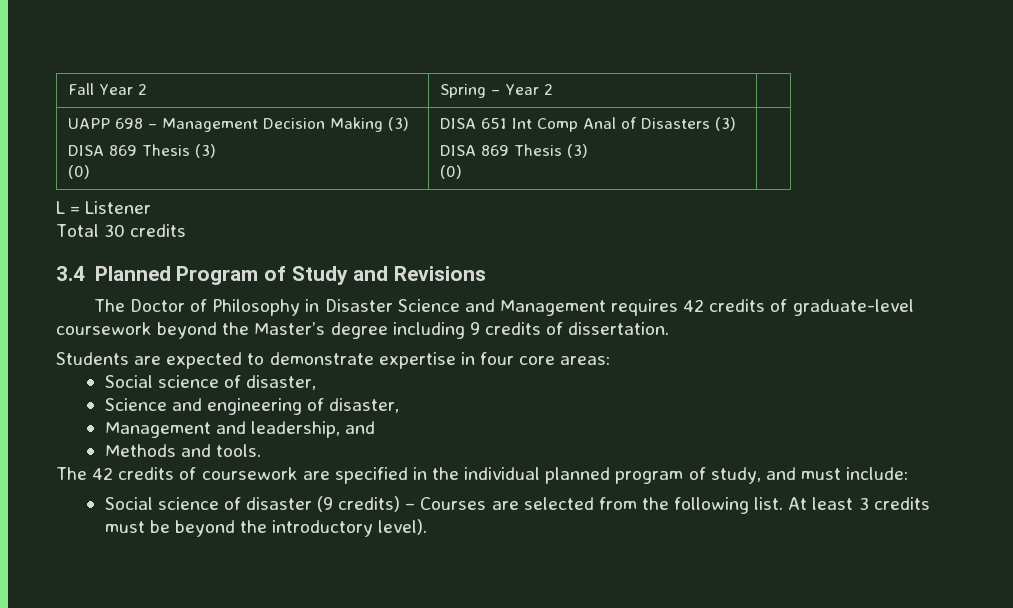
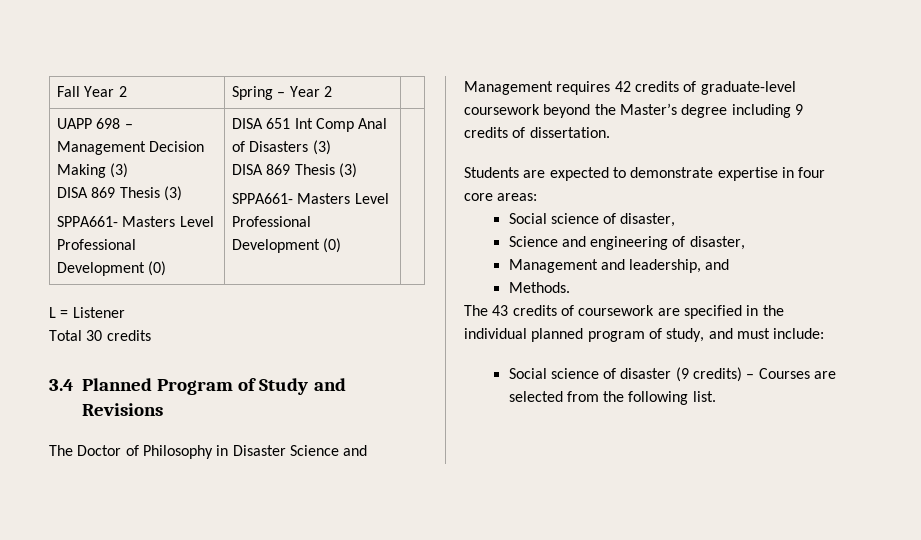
  UAPP 698 – Management Decision Making (3)
  DISA 869 Thesis (3)
- (0) | DISA 651 Int Comp Anal of Disasters (3)
+ SPPA661- Masters Level Professional Development (0) | DISA 651 Int Comp Anal of Disasters (3)
  DISA 869 Thesis (3)
- (0) |
+ SPPA661- Masters Level Professional Development (0) |
- Methods and tools.
- The 42 credits of coursework are specified in the individual planned program of study, and must include:
+ Methods.
+ The 43 credits of coursework are specified in the individual planned program of study, and must include:
- At least 3 credits must be beyond the introductory level).

